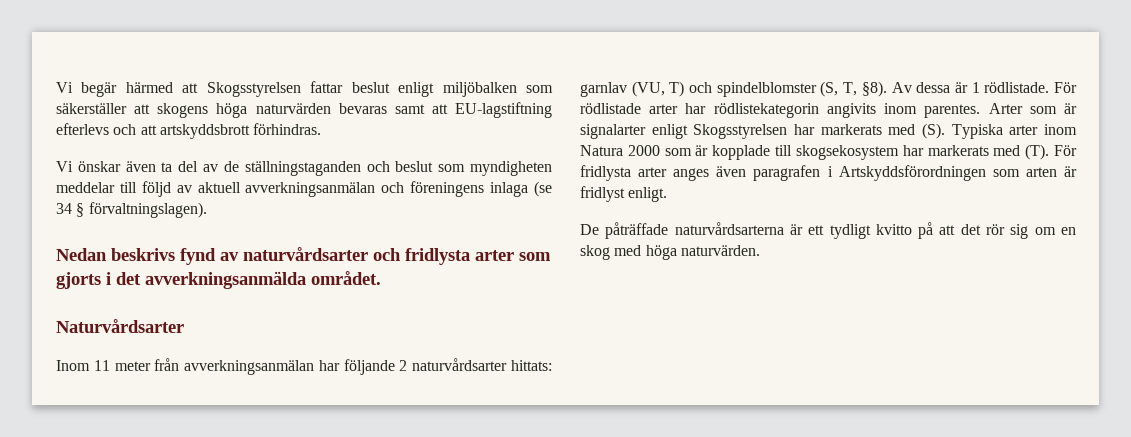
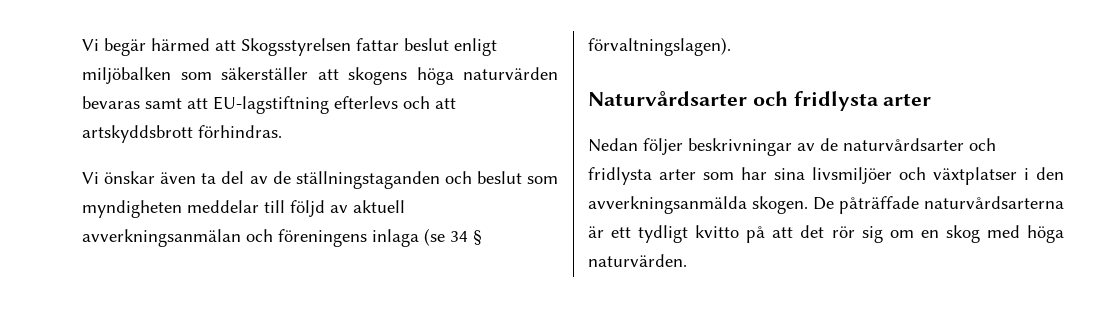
- Nedan beskrivs fynd av naturvårdsarter och fridlysta arter som gjorts i det avverkningsanmälda området.
- Naturvårdsarter
- Inom 11 meter från avverkningsanmälan har följande 2 naturvårdsarter hittats: garnlav (VU, T) och spindelblomster (S, T, §8). Av dessa är 1 rödlistade. För rödlistade arter har rödlistekategorin angivits inom parentes. Arter som är signalarter enligt Skogsstyrelsen har markerats med (S). Typiska arter inom Natura 2000 som är kopplade till skogsekosystem har markerats med (T). För fridlysta arter anges även paragrafen i Artskyddsförordningen som arten är fridlyst enligt.
- De påträffade naturvårdsarterna är ett tydligt kvitto på att det rör sig om en skog med höga naturvärden.
+ Naturvårdsarter och fridlysta arter
+ Nedan följer beskrivningar av de naturvårdsarter och fridlysta arter som har sina livsmiljöer och växtplatser i den avverkningsanmälda skogen. De påträffade naturvårdsarterna är ett tydligt kvitto på att det rör sig om en skog med höga naturvärden.

